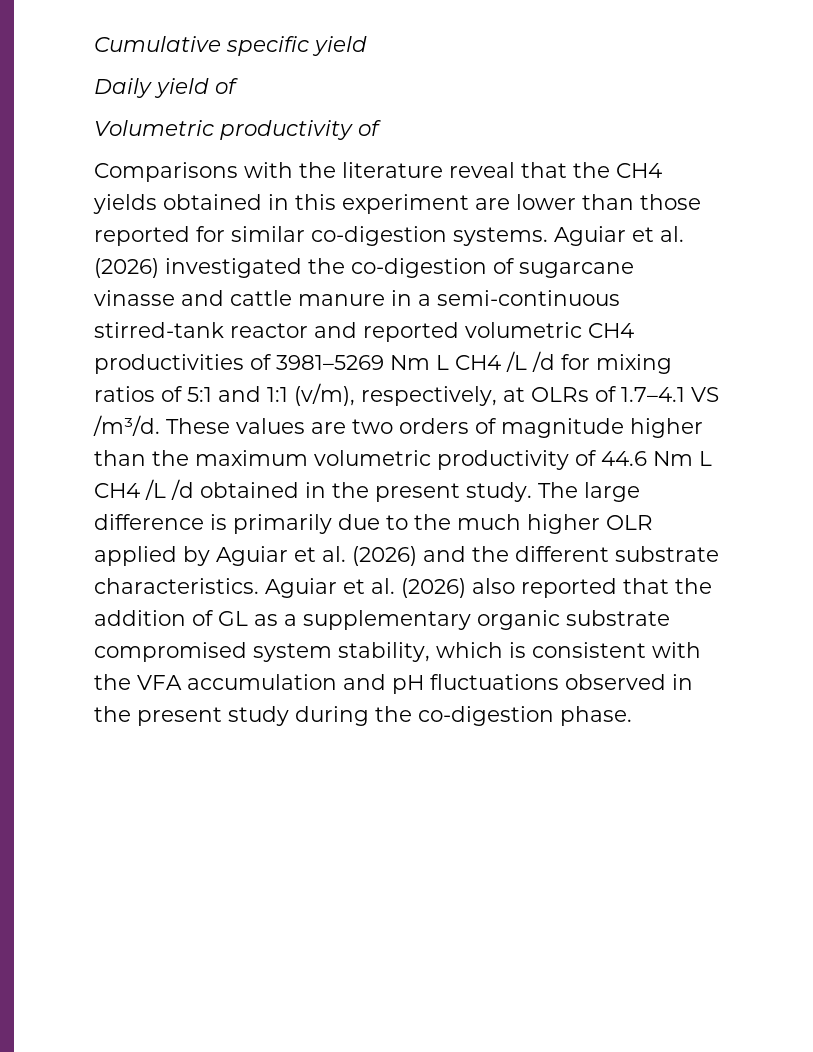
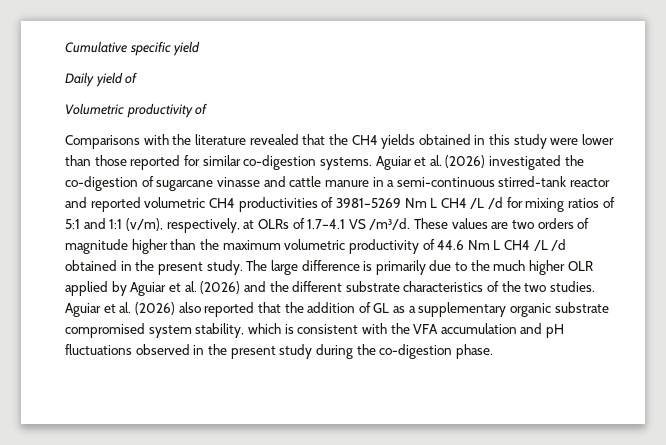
- Comparisons with the literature reveal that the CH4 yields obtained in this experiment are lower than those reported for similar co-digestion systems.
+ Comparisons with the literature revealed that the CH4 yields obtained in this study were lower than those reported for similar co-digestion systems.
- The large difference is primarily due to the much higher OLR applied by Aguiar et al. (2026) and the different substrate characteristics.
+ The large difference is primarily due to the much higher OLR applied by Aguiar et al. (2026) and the different substrate characteristics of the two studies.

